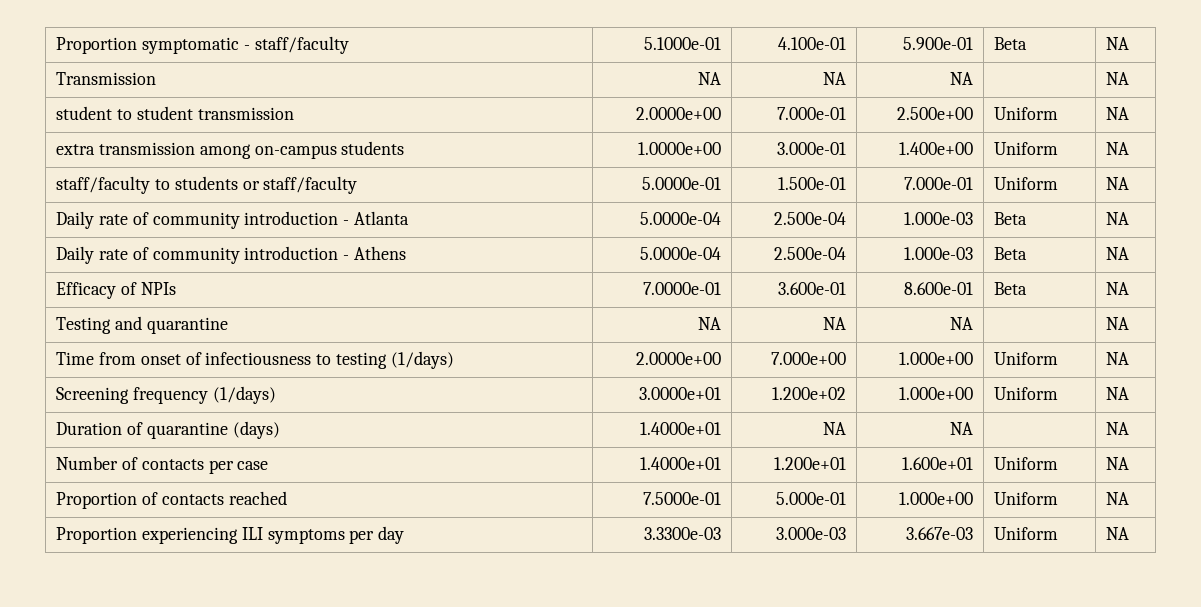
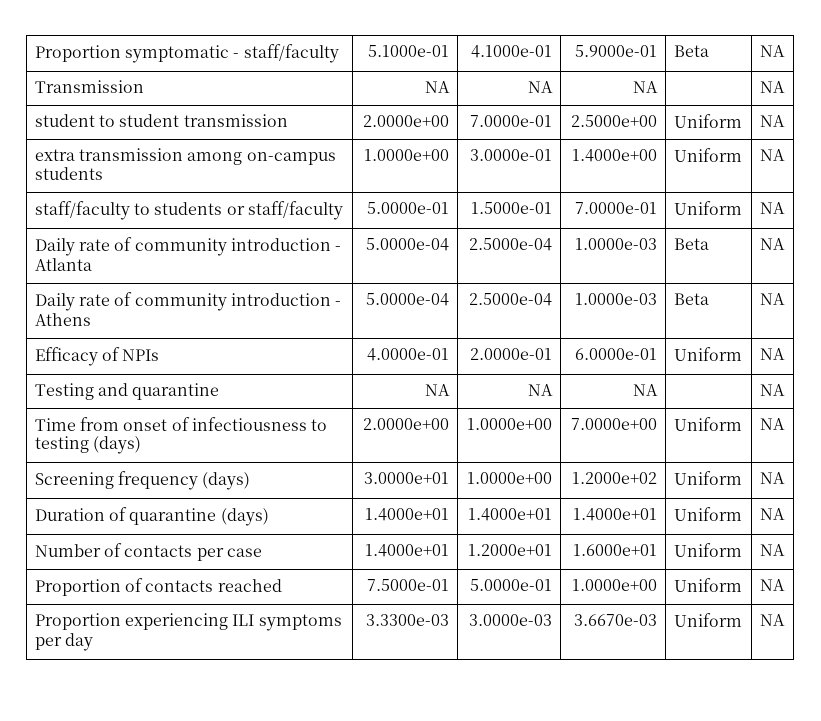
- Proportion symptomatic - staff/faculty | 5.1000e-01 | 4.100e-01 | 5.900e-01 | Beta | NA
+ Proportion symptomatic - staff/faculty | 5.1000e-01 | 4.1000e-01 | 5.9000e-01 | Beta | NA
- student to student transmission | 2.0000e+00 | 7.000e-01 | 2.500e+00 | Uniform | NA
+ student to student transmission | 2.0000e+00 | 7.0000e-01 | 2.5000e+00 | Uniform | NA
- extra transmission among on-campus students | 1.0000e+00 | 3.000e-01 | 1.400e+00 | Uniform | NA
+ extra transmission among on-campus students | 1.0000e+00 | 3.0000e-01 | 1.4000e+00 | Uniform | NA
- staff/faculty to students or staff/faculty | 5.0000e-01 | 1.500e-01 | 7.000e-01 | Uniform | NA
+ staff/faculty to students or staff/faculty | 5.0000e-01 | 1.5000e-01 | 7.0000e-01 | Uniform | NA
- Daily rate of community introduction - Atlanta | 5.0000e-04 | 2.500e-04 | 1.000e-03 | Beta | NA
+ Daily rate of community introduction - Atlanta | 5.0000e-04 | 2.5000e-04 | 1.0000e-03 | Beta | NA
- Daily rate of community introduction - Athens | 5.0000e-04 | 2.500e-04 | 1.000e-03 | Beta | NA
+ Daily rate of community introduction - Athens | 5.0000e-04 | 2.5000e-04 | 1.0000e-03 | Beta | NA
- Efficacy of NPIs | 7.0000e-01 | 3.600e-01 | 8.600e-01 | Beta | NA
+ Efficacy of NPIs | 4.0000e-01 | 2.0000e-01 | 6.0000e-01 | Uniform | NA
- Time from onset of infectiousness to testing (1/days) | 2.0000e+00 | 7.000e+00 | 1.000e+00 | Uniform | NA
+ Time from onset of infectiousness to testing (days) | 2.0000e+00 | 1.0000e+00 | 7.0000e+00 | Uniform | NA
- Screening frequency (1/days) | 3.0000e+01 | 1.200e+02 | 1.000e+00 | Uniform | NA
+ Screening frequency (days) | 3.0000e+01 | 1.0000e+00 | 1.2000e+02 | Uniform | NA
- Duration of quarantine (days) | 1.4000e+01 | NA | NA | | NA
+ Duration of quarantine (days) | 1.4000e+01 | 1.4000e+01 | 1.4000e+01 | Uniform | NA
- Number of contacts per case | 1.4000e+01 | 1.200e+01 | 1.600e+01 | Uniform | NA
+ Number of contacts per case | 1.4000e+01 | 1.2000e+01 | 1.6000e+01 | Uniform | NA
- Proportion of contacts reached | 7.5000e-01 | 5.000e-01 | 1.000e+00 | Uniform | NA
+ Proportion of contacts reached | 7.5000e-01 | 5.0000e-01 | 1.0000e+00 | Uniform | NA
- Proportion experiencing ILI symptoms per day | 3.3300e-03 | 3.000e-03 | 3.667e-03 | Uniform | NA
+ Proportion experiencing ILI symptoms per day | 3.3300e-03 | 3.0000e-03 | 3.6670e-03 | Uniform | NA

